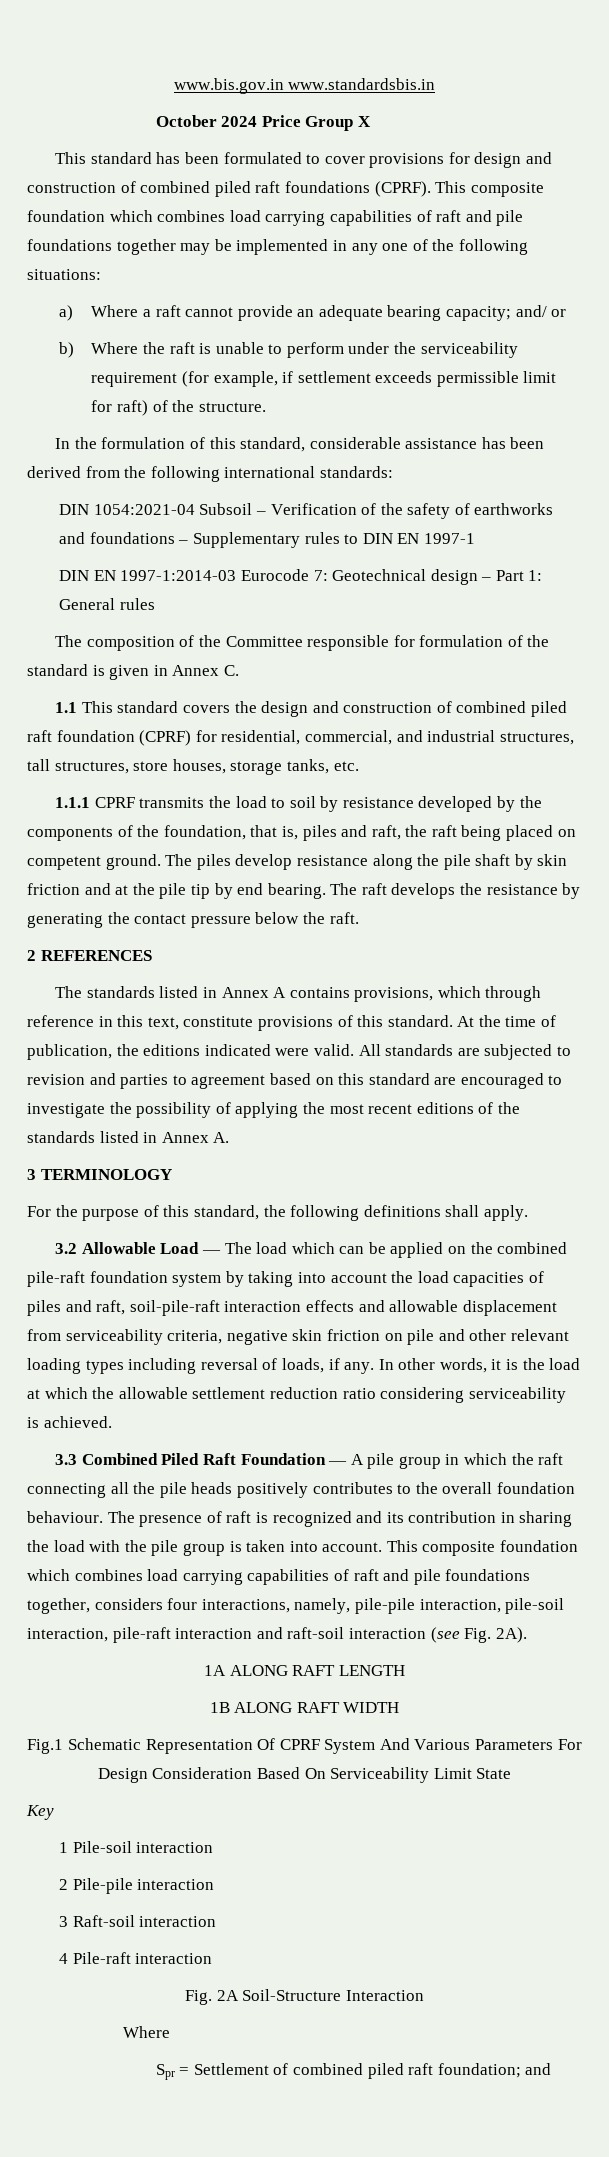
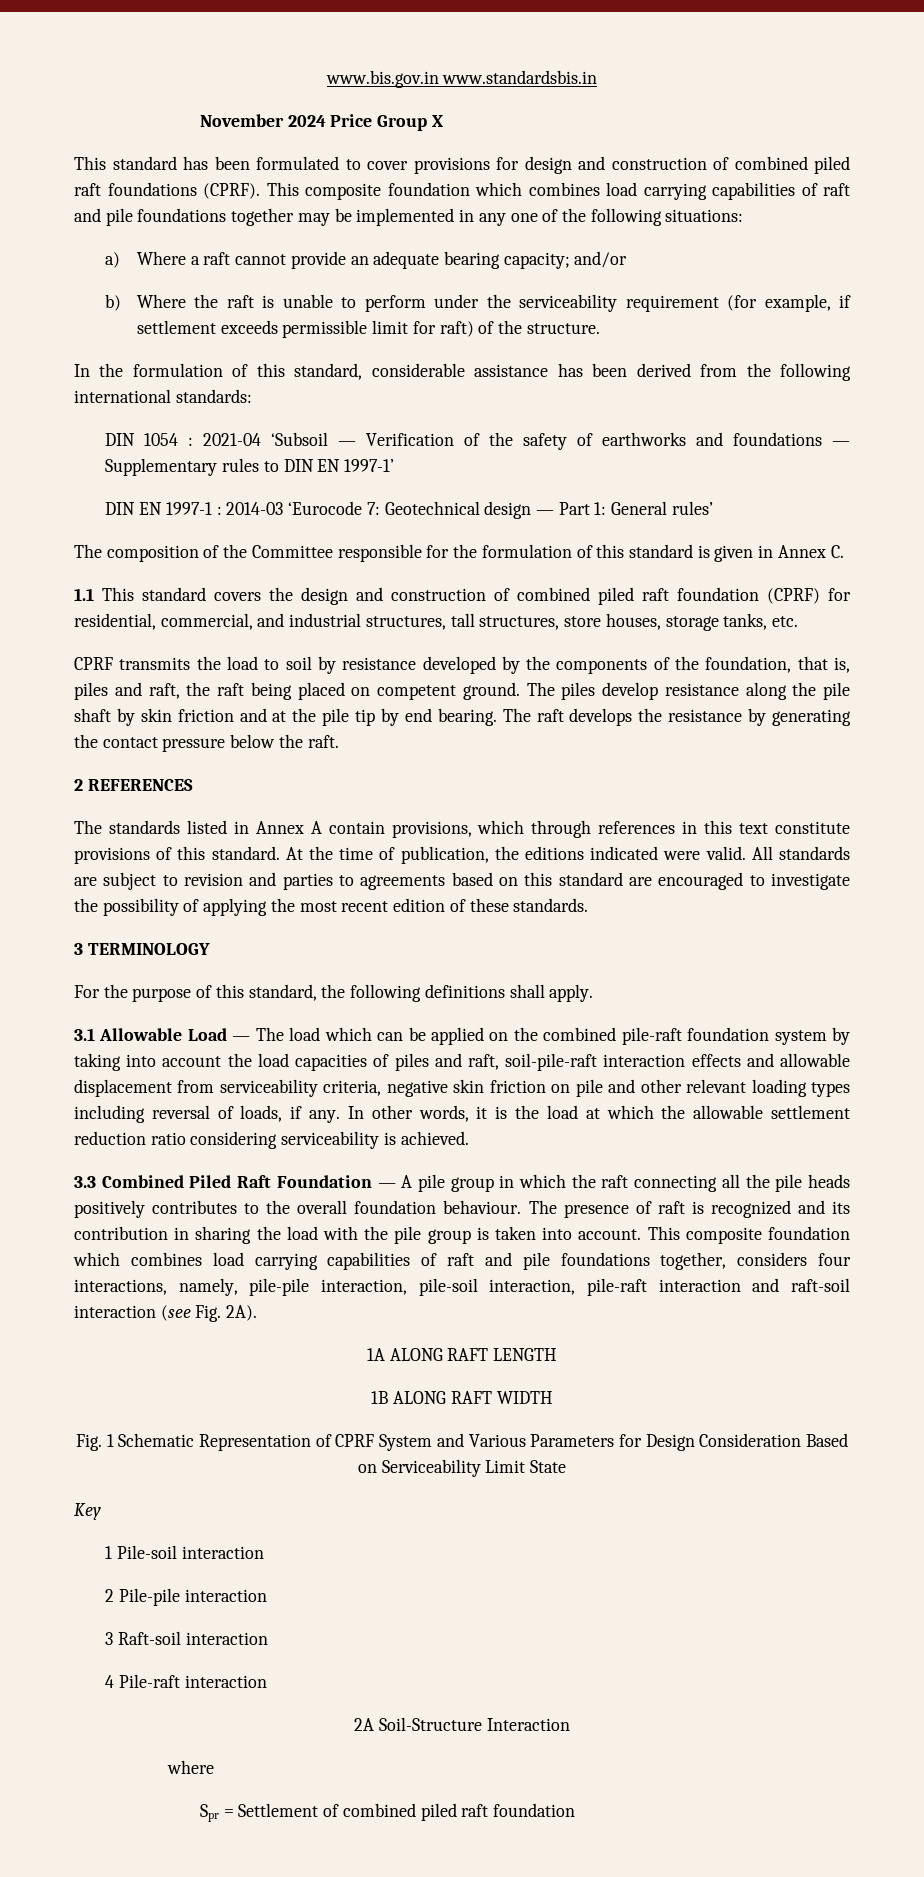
- October 2024 Price Group X
+ November 2024 Price Group X
- a) Where a raft cannot provide an adequate bearing capacity; and/ or
+ a) Where a raft cannot provide an adequate bearing capacity; and/or
- DIN 1054:2021-04 Subsoil – Verification of the safety of earthworks and foundations – Supplementary rules to DIN EN 1997-1
- DIN EN 1997-1:2014-03 Eurocode 7: Geotechnical design – Part 1: General rules
+ DIN 1054 : 2021-04 ‘Subsoil — Verification of the safety of earthworks and foundations — Supplementary rules to DIN EN 1997-1’
+ DIN EN 1997-1 : 2014-03 ‘Eurocode 7: Geotechnical design — Part 1: General rules’
- The composition of the Committee responsible for formulation of the standard is given in Annex C.
+ The composition of the Committee responsible for the formulation of this standard is given in Annex C.
- 1.1.1 CPRF transmits the load to soil by resistance developed by the components of the foundation, that is, piles and raft, the raft being placed on competent ground.
+ CPRF transmits the load to soil by resistance developed by the components of the foundation, that is, piles and raft, the raft being placed on competent ground.
- The standards listed in Annex A contains provisions, which through reference in this text, constitute provisions of this standard.
+ The standards listed in Annex A contain provisions, which through references in this text constitute provisions of this standard.
- All standards are subjected to revision and parties to agreement based on this standard are encouraged to investigate the possibility of applying the most recent editions of the standards listed in Annex A.
+ All standards are subject to revision and parties to agreements based on this standard are encouraged to investigate the possibility of applying the most recent edition of these standards.
- 3.2 Allowable Load ― The load which can be applied on the combined pile-raft foundation system by taking into account the load capacities of piles and raft, soil-pile-raft interaction effects and allowable displacement from serviceability criteria, negative skin friction on pile and other relevant loading types including reversal of loads, if any.
+ 3.1 Allowable Load ― The load which can be applied on the combined pile-raft foundation system by taking into account the load capacities of piles and raft, soil-pile-raft interaction effects and allowable displacement from serviceability criteria, negative skin friction on pile and other relevant loading types including reversal of loads, if any.
- Fig.1 Schematic Representation Of CPRF System And Various Parameters For Design Consideration Based On Serviceability Limit State
+ Fig. 1 Schematic Representation of CPRF System and Various Parameters for Design Consideration Based on Serviceability Limit State
- Fig. 2A Soil-Structure Interaction
- Where
+ 2A Soil-Structure Interaction
+ where
- Spr = Settlement of combined piled raft foundation; and
+ Spr = Settlement of combined piled raft foundation

